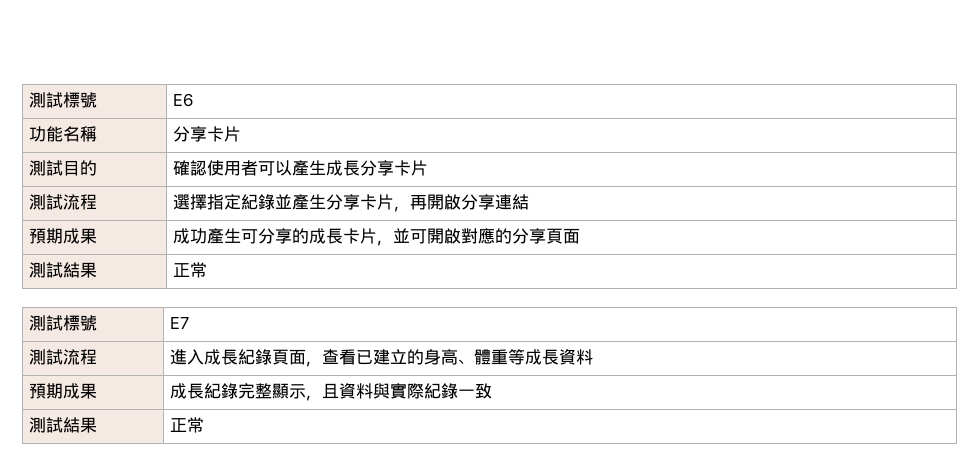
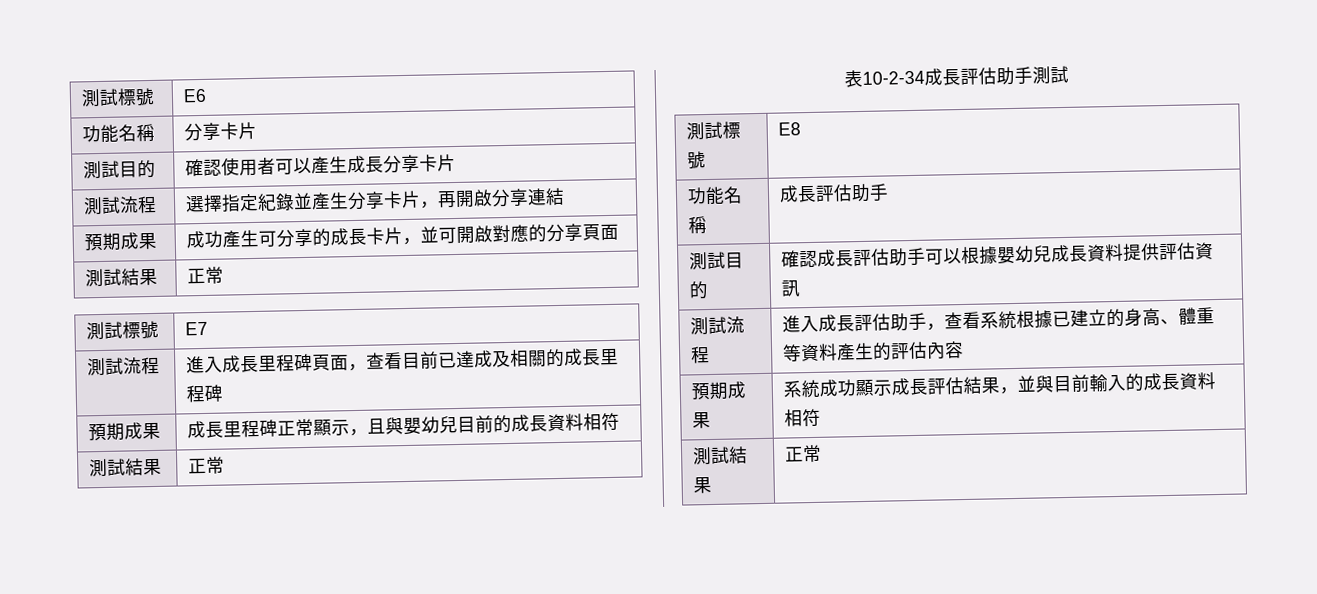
- 測試流程 | 進入成長紀錄頁面，查看已建立的身高、體重等成長資料
- 預期成果 | 成長紀錄完整顯示，且資料與實際紀錄一致
+ 測試流程 | 進入成長里程碑頁面，查看目前已達成及相關的成長里程碑
+ 預期成果 | 成長里程碑正常顯示，且與嬰幼兒目前的成長資料相符
+ 測試結果 | 正常
+ 表10-2-34成長評估助手測試
+ 測試標號 | E8
+ 功能名稱 | 成長評估助手
+ 測試目的 | 確認成長評估助手可以根據嬰幼兒成長資料提供評估資訊
+ 測試流程 | 進入成長評估助手，查看系統根據已建立的身高、體重等資料產生的評估內容
+ 預期成果 | 系統成功顯示成長評估結果，並與目前輸入的成長資料相符

